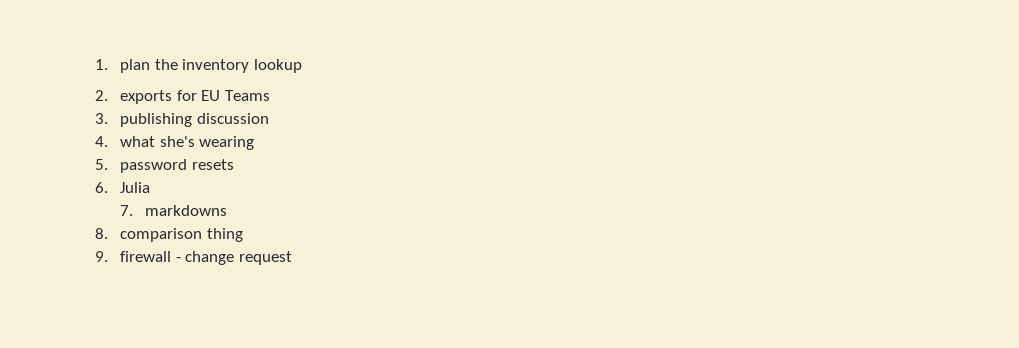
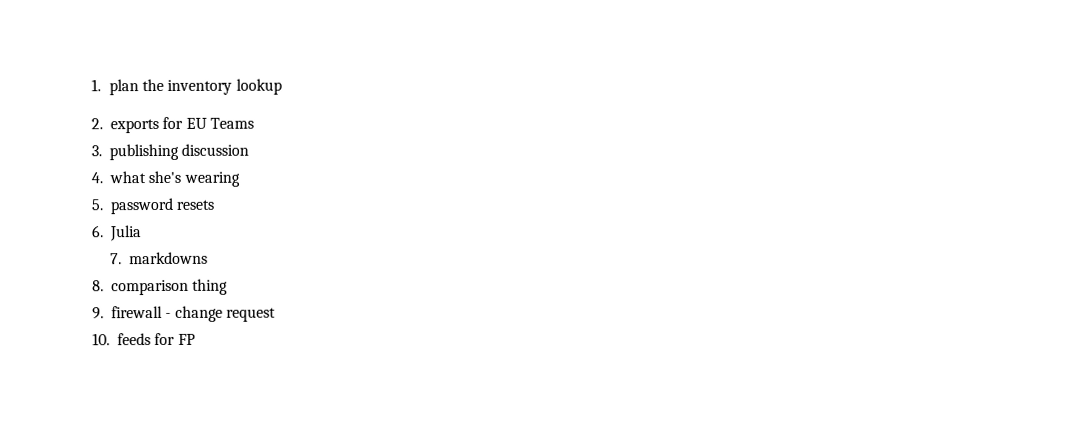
+ 10. feeds for FP

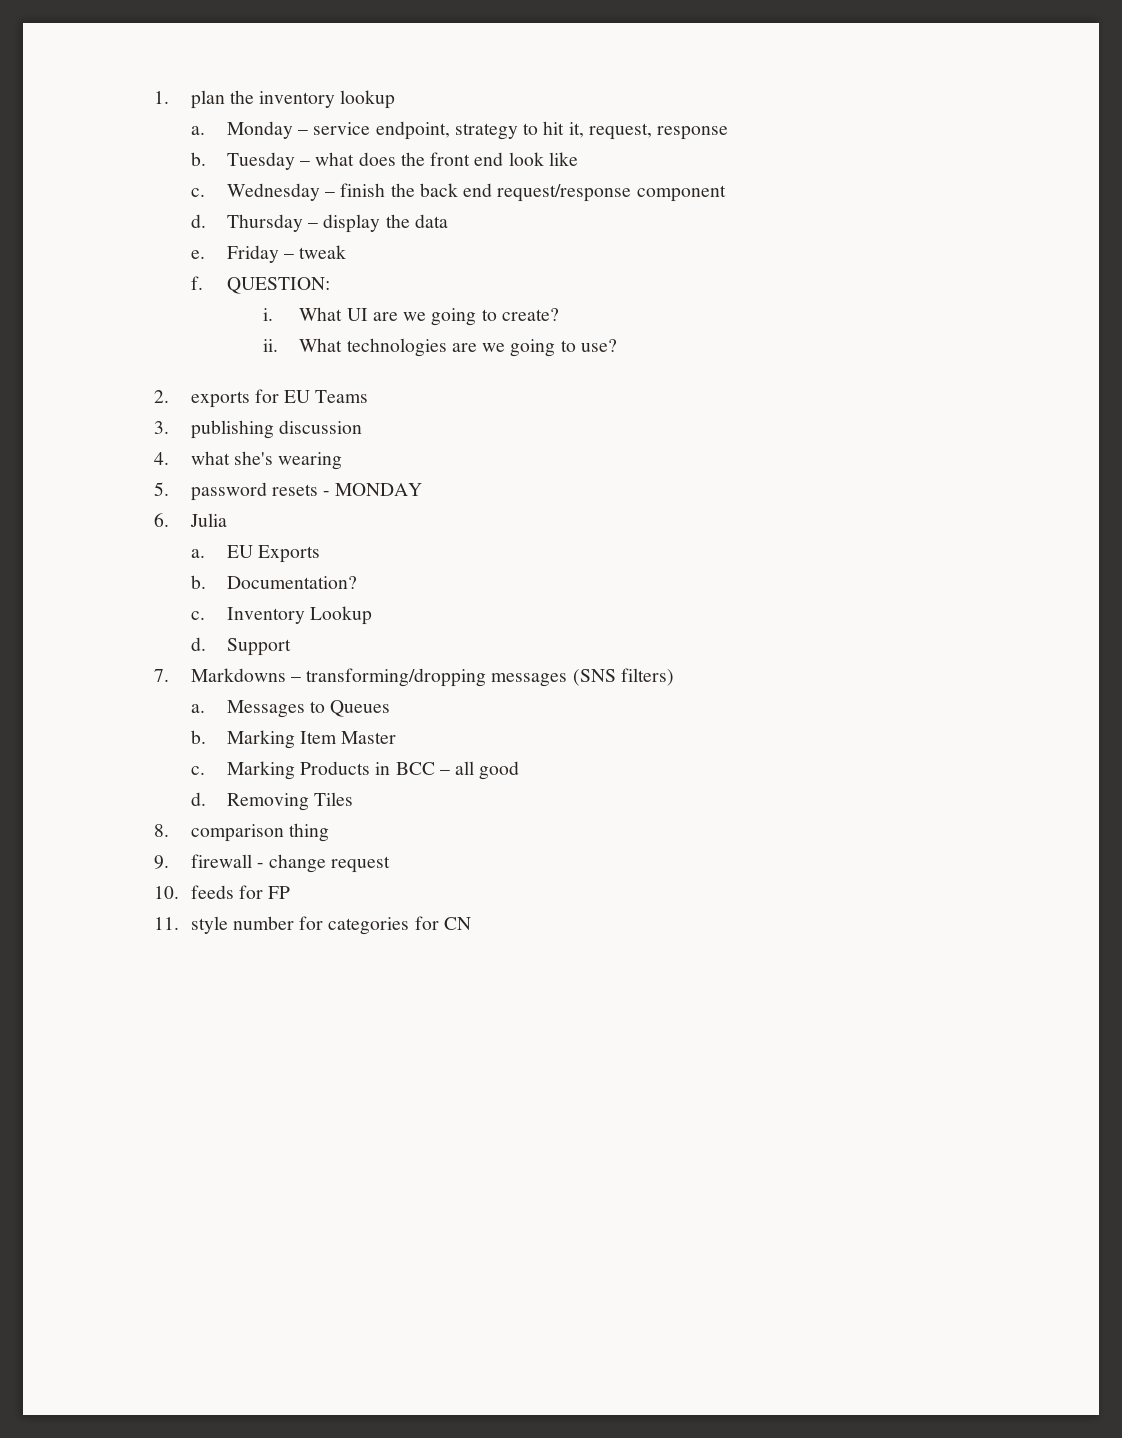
+ a. Monday – service endpoint, strategy to hit it, request, response
+ b. Tuesday – what does the front end look like
+ c. Wednesday – finish the back end request/response component
+ d. Thursday – display the data
+ e. Friday – tweak
+ f. QUESTION:
+ i. What UI are we going to create?
+ ii. What technologies are we going to use?
- 5. password resets
+ 5. password resets - MONDAY
- 7. markdowns
+ a. EU Exports
+ b. Documentation?
+ c. Inventory Lookup
+ d. Support
+ 7. Markdowns – transforming/dropping messages (SNS filters)
+ a. Messages to Queues
+ b. Marking Item Master
+ c. Marking Products in BCC – all good
+ d. Removing Tiles
+ 11. style number for categories for CN

